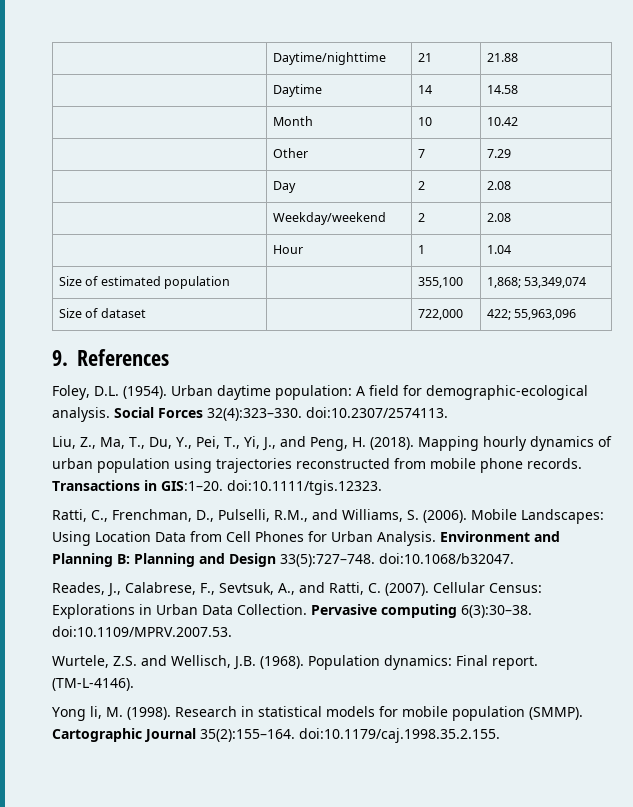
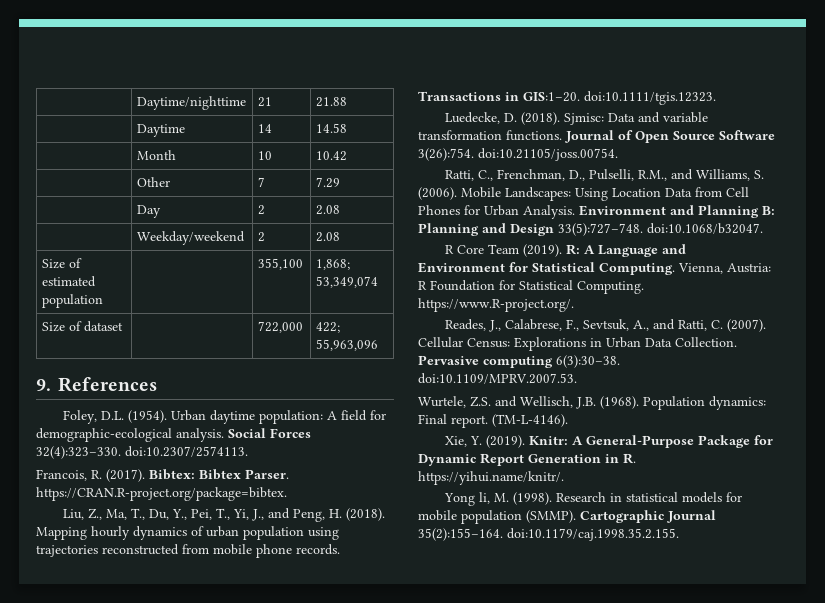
- | Hour | 1 | 1.04
+ Francois, R. (2017). Bibtex: Bibtex Parser. https://CRAN.R-project.org/package=bibtex.
+ Luedecke, D. (2018). Sjmisc: Data and variable transformation functions. Journal of Open Source Software 3(26):754. doi:10.21105/joss.00754.
+ R Core Team (2019). R: A Language and Environment for Statistical Computing. Vienna, Austria: R Foundation for Statistical Computing. https://www.R-project.org/.
+ Xie, Y. (2019). Knitr: A General-Purpose Package for Dynamic Report Generation in R. https://yihui.name/knitr/.

